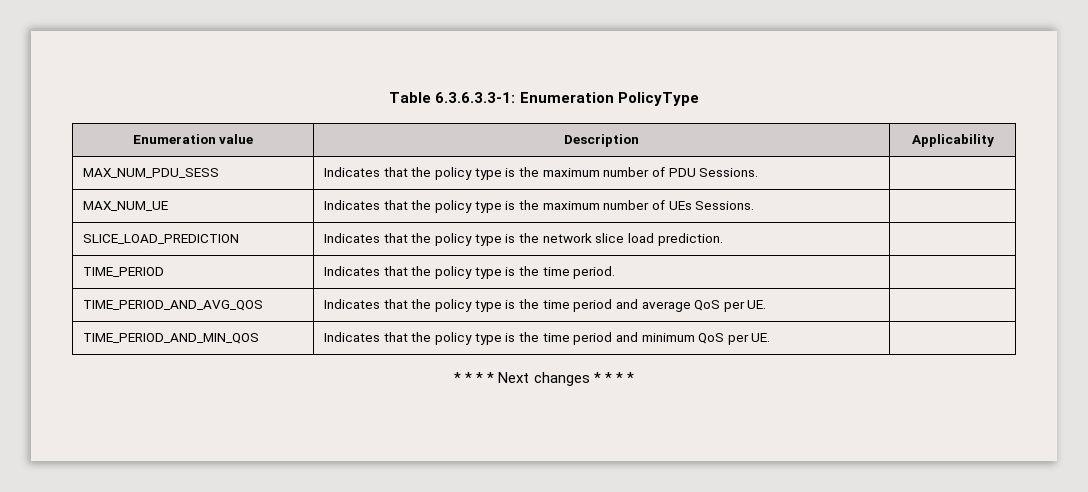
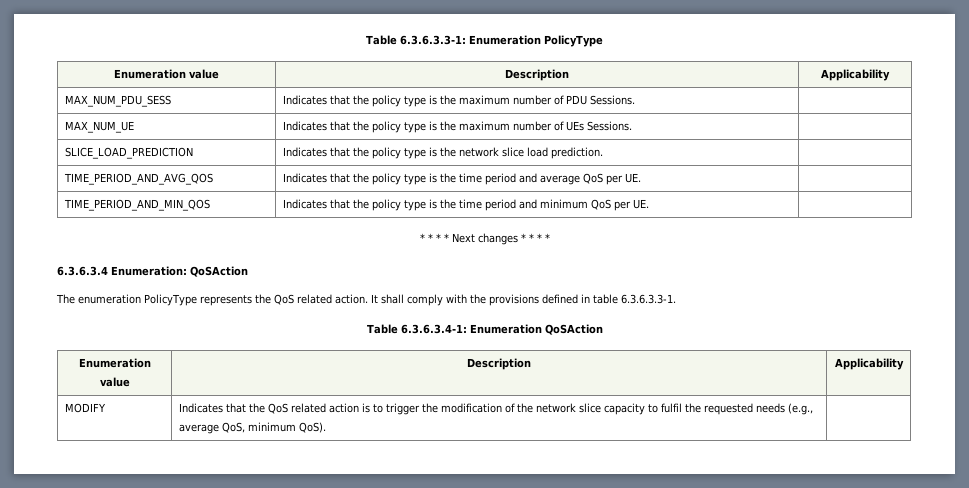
- TIME_PERIOD | Indicates that the policy type is the time period. |
+ 6.3.6.3.4 Enumeration: QoSAction
+ The enumeration PolicyType represents the QoS related action. It shall comply with the provisions defined in table 6.3.6.3.3-1.
+ Table 6.3.6.3.4-1: Enumeration QoSAction
+ Enumeration value | Description | Applicability
+ MODIFY | Indicates that the QoS related action is to trigger the modification of the network slice capacity to fulfil the requested needs (e.g., average QoS, minimum QoS). |

